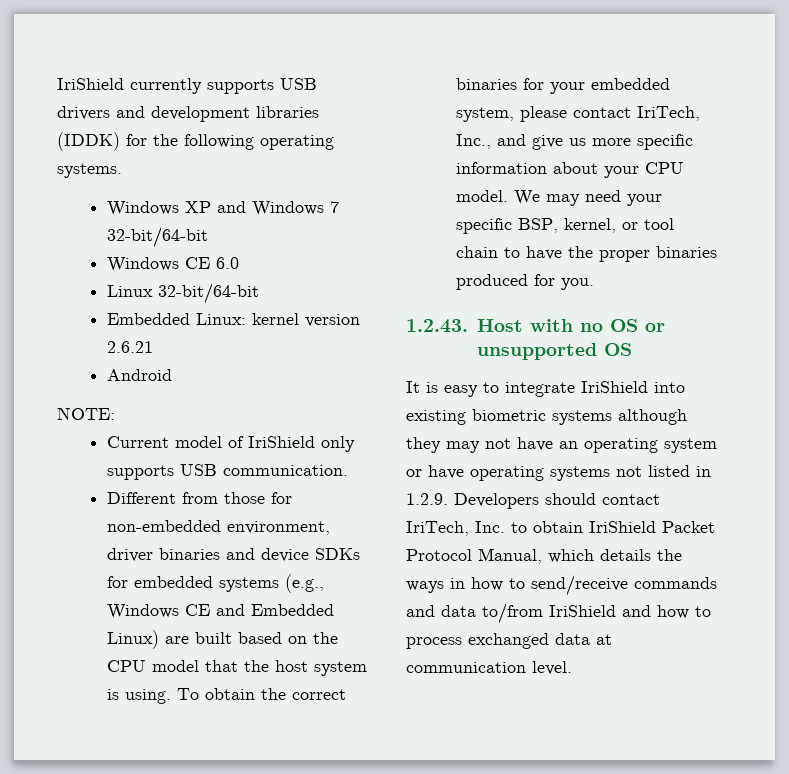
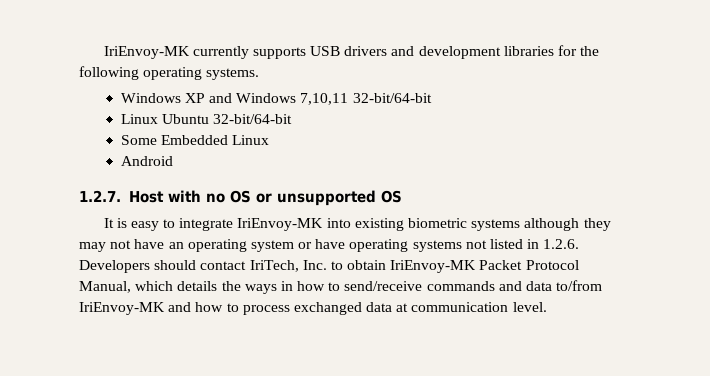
- IriShield currently supports USB drivers and development libraries (IDDK) for the following operating systems.
+ IriEnvoy-MK currently supports USB drivers and development libraries for the following operating systems.
- Windows XP and Windows 7 32-bit/64-bit
- Windows CE 6.0
- Linux 32-bit/64-bit
- Embedded Linux: kernel version 2.6.21
+ Windows XP and Windows 7,10,11 32-bit/64-bit
+ Linux Ubuntu 32-bit/64-bit
+ Some Embedded Linux
  Android
- NOTE:
- Current model of IriShield only supports USB communication.
- Different from those for non-embedded environment, driver binaries and device SDKs for embedded systems (e.g., Windows CE and Embedded Linux) are built based on the CPU model that the host system is using. To obtain the correct binaries for your embedded system, please contact IriTech, Inc., and give us more specific information about your CPU model. We may need your specific BSP, kernel, or tool chain to have the proper binaries produced for you.
- 1.2.43. Host with no OS or unsupported OS
+ 1.2.7. Host with no OS or unsupported OS
- It is easy to integrate IriShield into existing biometric systems although they may not have an operating system or have operating systems not listed in 1.2.9. Developers should contact IriTech, Inc. to obtain IriShield Packet Protocol Manual, which details the ways in how to send/receive commands and data to/from IriShield and how to process exchanged data at communication level.
+ It is easy to integrate IriEnvoy-MK into existing biometric systems although they may not have an operating system or have operating systems not listed in 1.2.6. Developers should contact IriTech, Inc. to obtain IriEnvoy-MK Packet Protocol Manual, which details the ways in how to send/receive commands and data to/from IriEnvoy-MK and how to process exchanged data at communication level.

